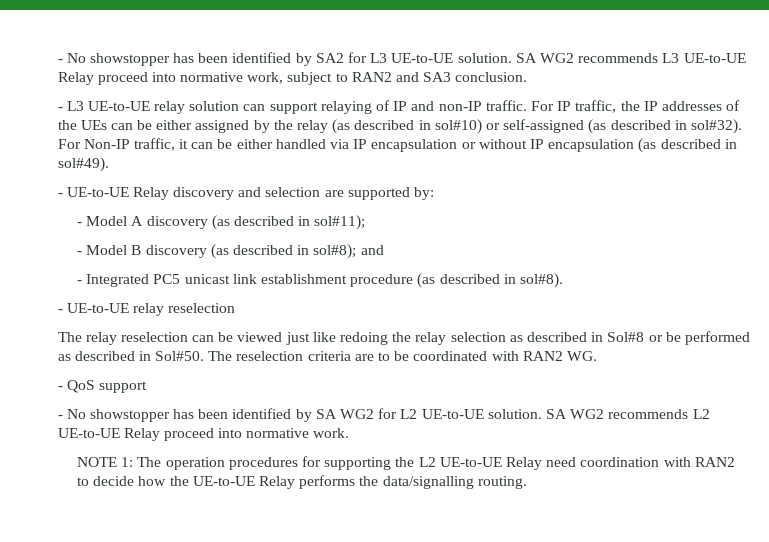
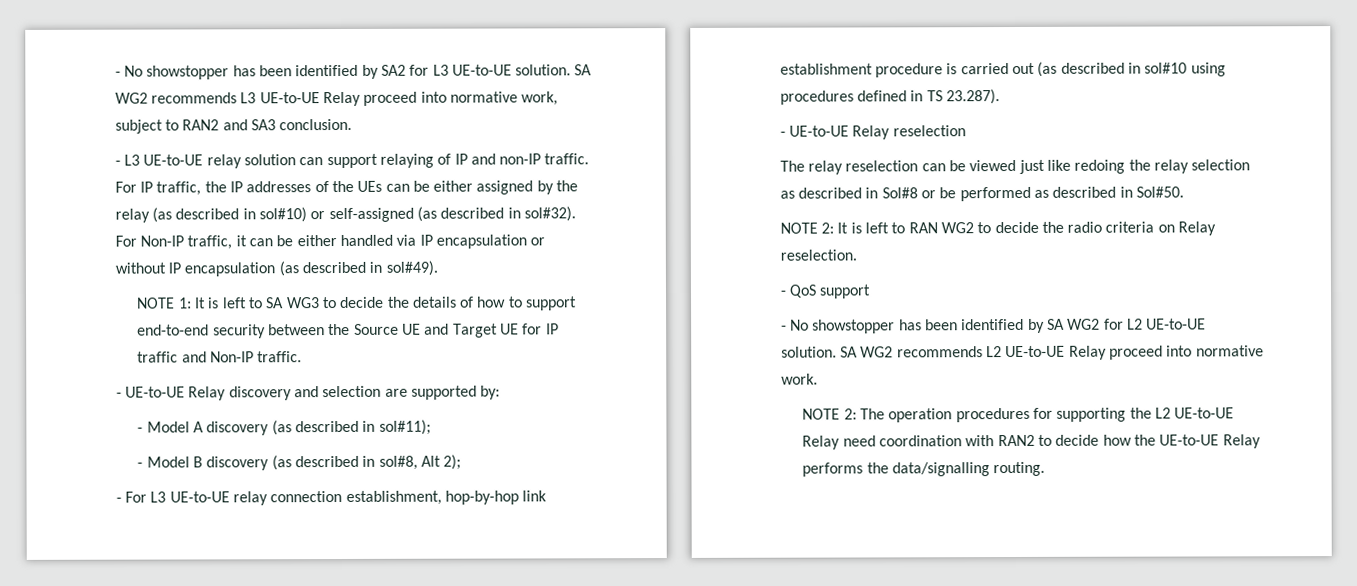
+ NOTE 1: It is left to SA WG3 to decide the details of how to support end-to-end security between the Source UE and Target UE for IP traffic and Non-IP traffic.
- - Model B discovery (as described in sol#8); and
- - Integrated PC5 unicast link establishment procedure (as described in sol#8).
- - UE-to-UE relay reselection
+ - Model B discovery (as described in sol#8, Alt 2);
+ - For L3 UE-to-UE relay connection establishment, hop-by-hop link establishment procedure is carried out (as described in sol#10 using procedures defined in TS 23.287).
+ - UE-to-UE Relay reselection
- The relay reselection can be viewed just like redoing the relay selection as described in Sol#8 or be performed as described in Sol#50. The reselection criteria are to be coordinated with RAN2 WG.
+ The relay reselection can be viewed just like redoing the relay selection as described in Sol#8 or be performed as described in Sol#50.
+ NOTE 2: It is left to RAN WG2 to decide the radio criteria on Relay reselection.
- NOTE 1: The operation procedures for supporting the L2 UE-to-UE Relay need coordination with RAN2 to decide how the UE-to-UE Relay performs the data/signalling routing.
+ NOTE 2: The operation procedures for supporting the L2 UE-to-UE Relay need coordination with RAN2 to decide how the UE-to-UE Relay performs the data/signalling routing.

